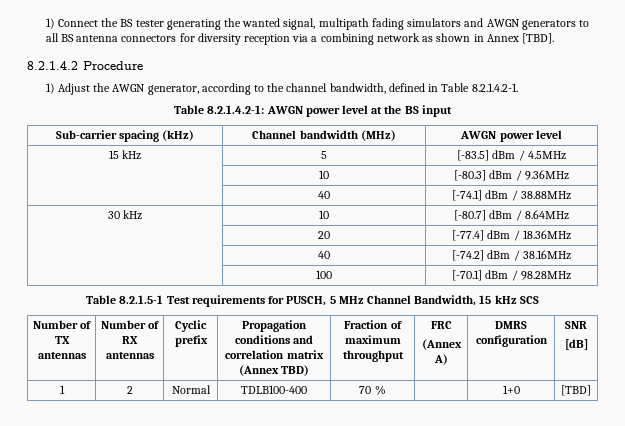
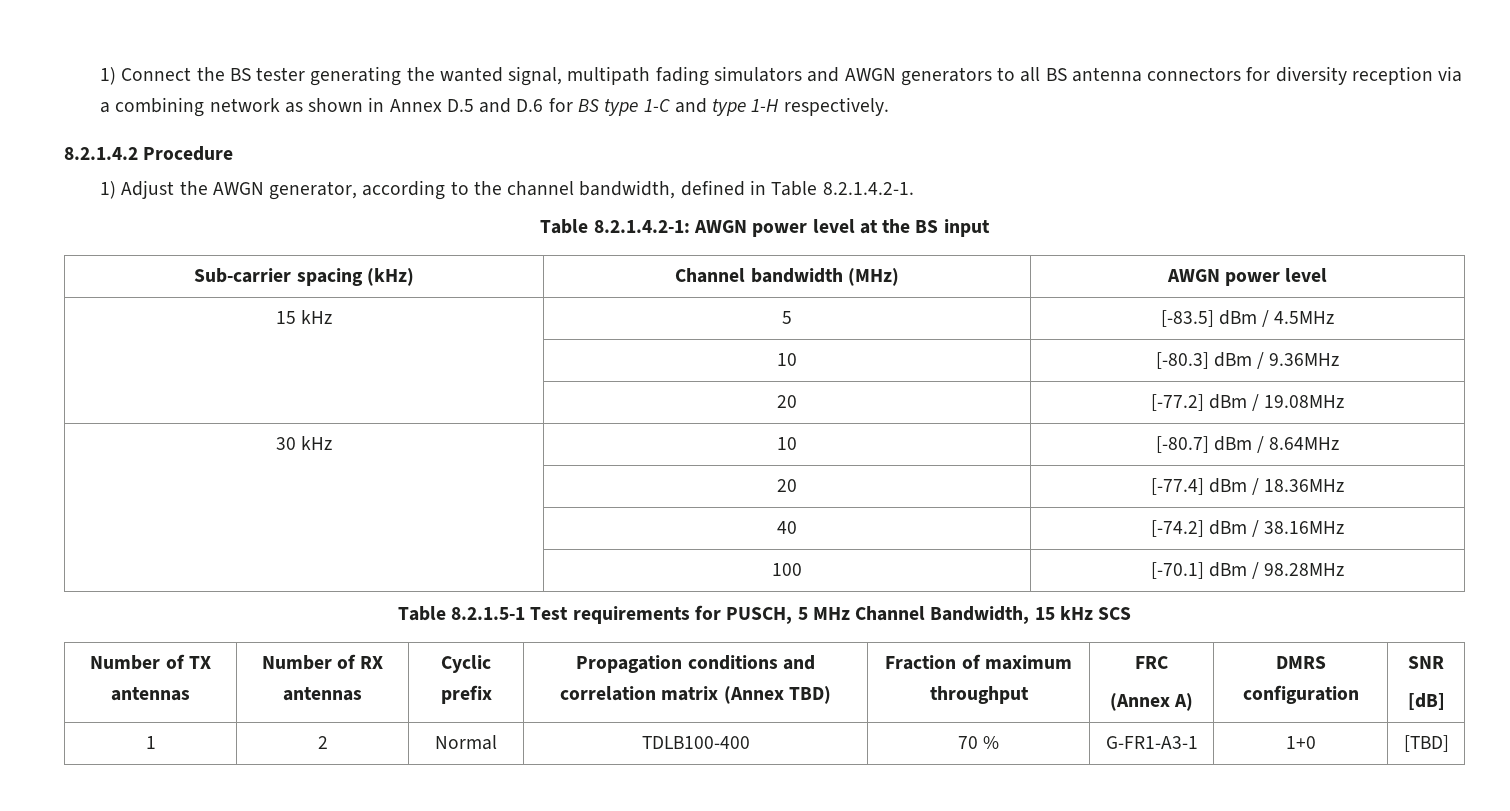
- 1) Connect the BS tester generating the wanted signal, multipath fading simulators and AWGN generators to all BS antenna connectors for diversity reception via a combining network as shown in Annex [TBD].
+ 1) Connect the BS tester generating the wanted signal, multipath fading simulators and AWGN generators to all BS antenna connectors for diversity reception via a combining network as shown in Annex D.5 and D.6 for BS type 1-C and type 1-H respectively.
- | 40 | [-74.1] dBm / 38.88MHz
+ | 20 | [-77.2] dBm / 19.08MHz
- 1 | 2 | Normal | TDLB100-400 | 70 % | | 1+0 | [TBD]
+ 1 | 2 | Normal | TDLB100-400 | 70 % | G-FR1-A3-1 | 1+0 | [TBD]

